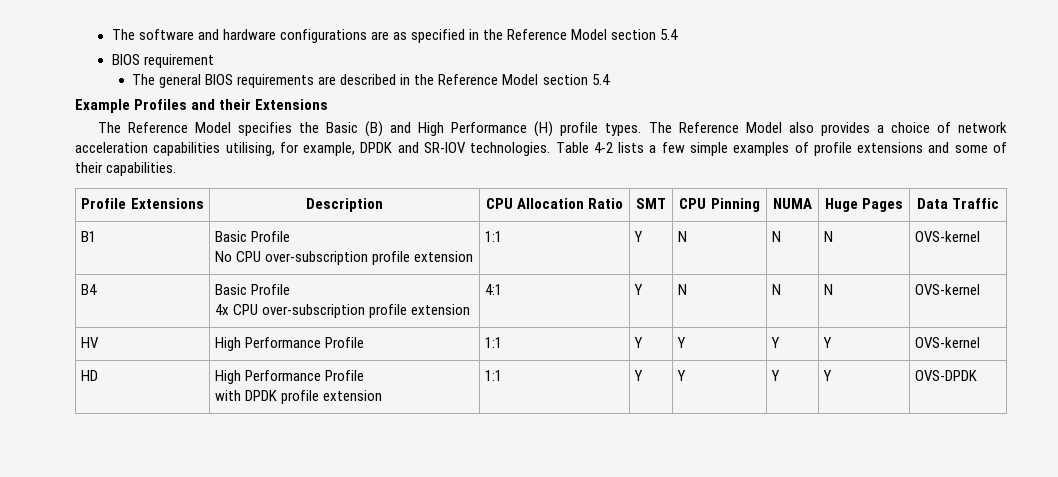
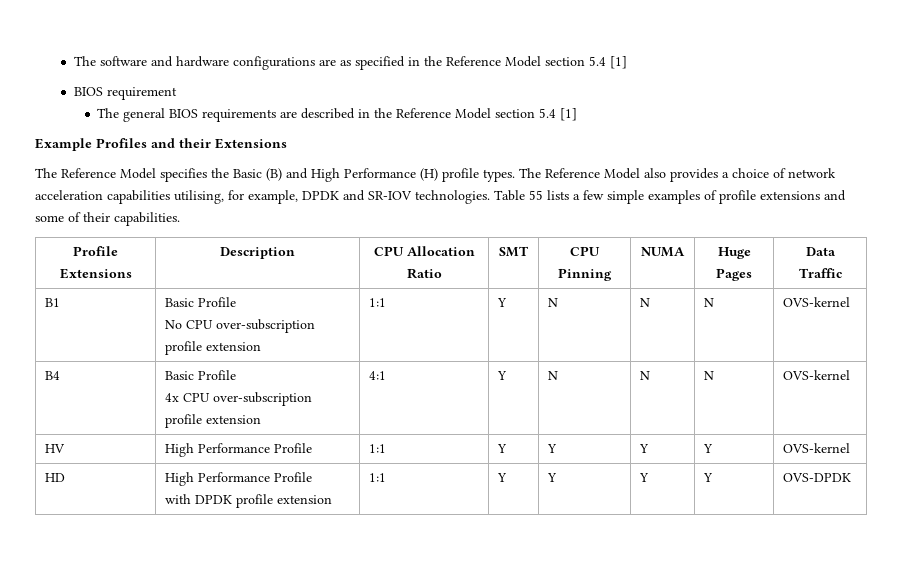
- The software and hardware configurations are as specified in the Reference Model section 5.4
+ The software and hardware configurations are as specified in the Reference Model section 5.4 [1]
- The general BIOS requirements are described in the Reference Model section 5.4
+ The general BIOS requirements are described in the Reference Model section 5.4 [1]
- Table 4-2 lists a few simple examples of profile extensions and some of their capabilities.
+ Table 55 lists a few simple examples of profile extensions and some of their capabilities.

